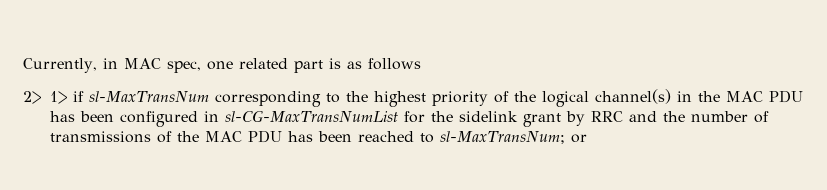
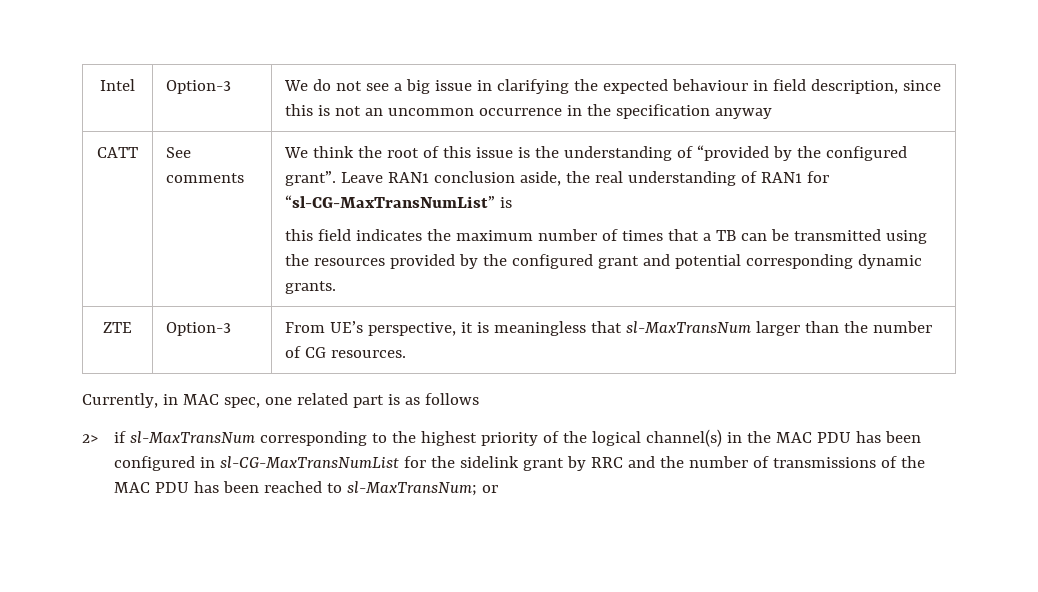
+ Intel | Option-3 | We do not see a big issue in clarifying the expected behaviour in field description, since this is not an uncommon occurrence in the specification anyway
+ CATT | See comments | We think the root of this issue is the understanding of “provided by the configured grant”. Leave RAN1 conclusion aside, the real understanding of RAN1 for “sl-CG-MaxTransNumList” is
+ this field indicates the maximum number of times that a TB can be transmitted using the resources provided by the configured grant and potential corresponding dynamic grants.
+ ZTE | Option-3 | From UE’s perspective, it is meaningless that sl-MaxTransNum larger than the number of CG resources.
- 2> 1> if sl-MaxTransNum corresponding to the highest priority of the logical channel(s) in the MAC PDU has been configured in sl-CG-MaxTransNumList for the sidelink grant by RRC and the number of transmissions of the MAC PDU has been reached to sl-MaxTransNum; or
+ 2> if sl-MaxTransNum corresponding to the highest priority of the logical channel(s) in the MAC PDU has been configured in sl-CG-MaxTransNumList for the sidelink grant by RRC and the number of transmissions of the MAC PDU has been reached to sl-MaxTransNum; or

